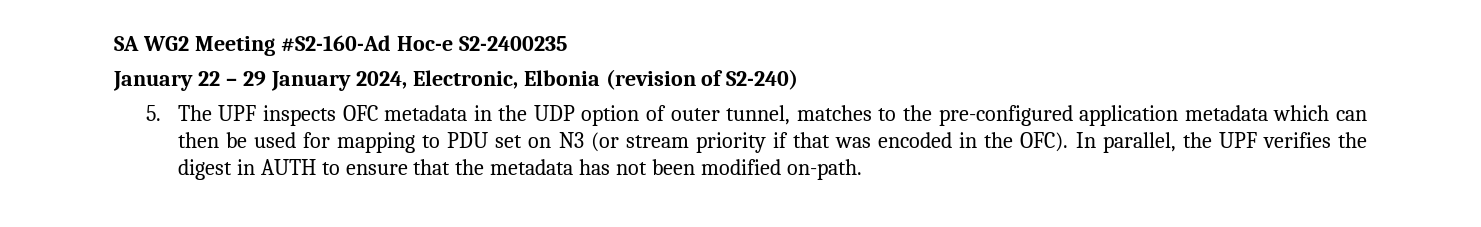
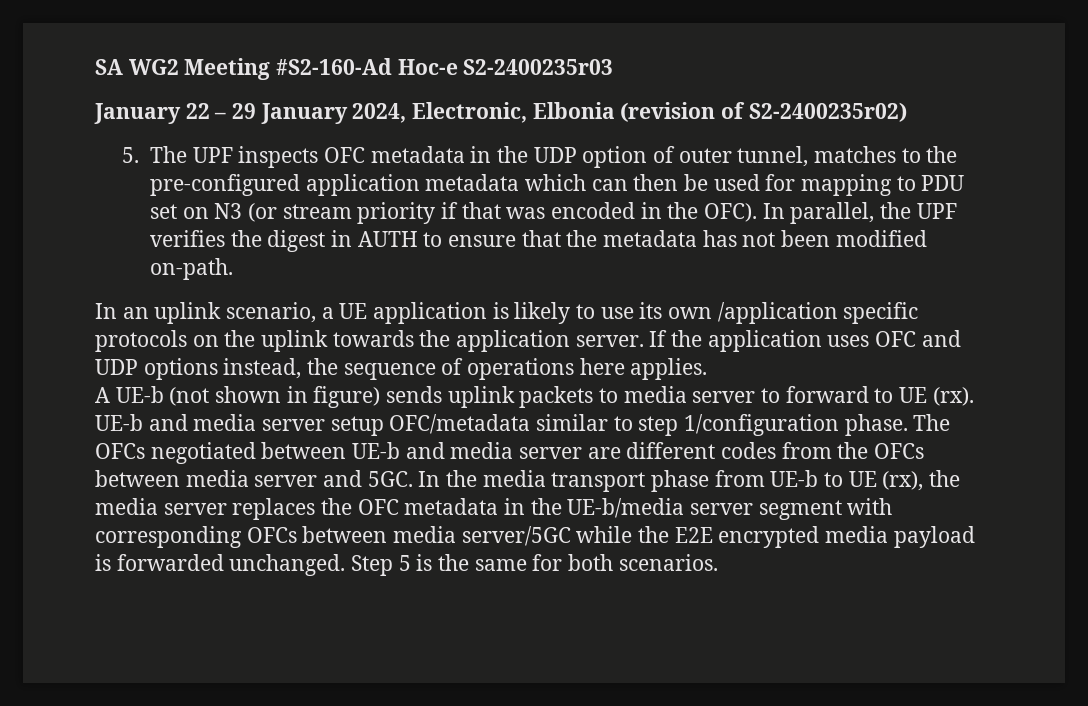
- SA WG2 Meeting #S2-160-Ad Hoc-e S2-2400235
+ SA WG2 Meeting #S2-160-Ad Hoc-e S2-2400235r03
- January 22 – 29 January 2024, Electronic, Elbonia (revision of S2-240)
+ January 22 – 29 January 2024, Electronic, Elbonia (revision of S2-2400235r02)
+ In an uplink scenario, a UE application is likely to use its own /application specific protocols on the uplink towards the application server. If the application uses OFC and UDP options instead, the sequence of operations here applies.
+ A UE-b (not shown in figure) sends uplink packets to media server to forward to UE (rx). UE-b and media server setup OFC/metadata similar to step 1/configuration phase. The OFCs negotiated between UE-b and media server are different codes from the OFCs between media server and 5GC. In the media transport phase from UE-b to UE (rx), the media server replaces the OFC metadata in the UE-b/media server segment with corresponding OFCs between media server/5GC while the E2E encrypted media payload is forwarded unchanged. Step 5 is the same for both scenarios.

